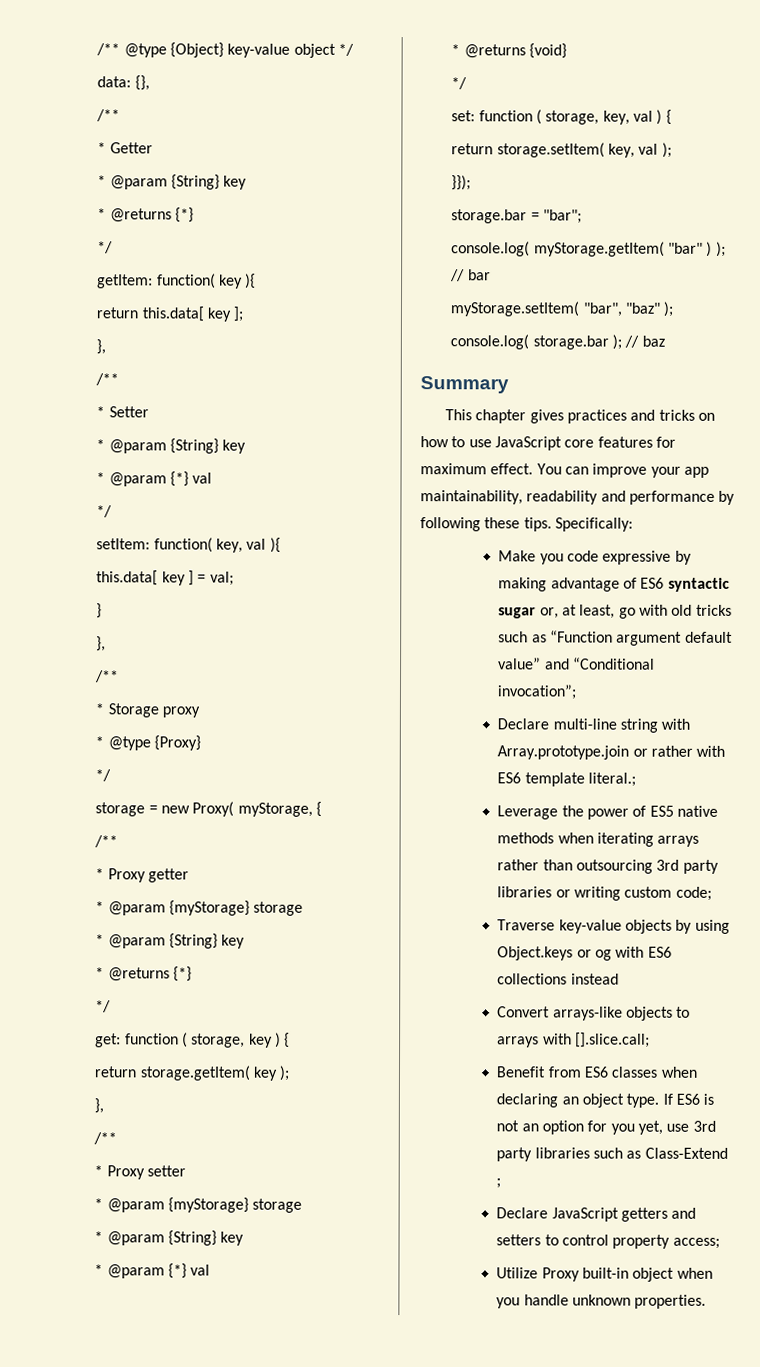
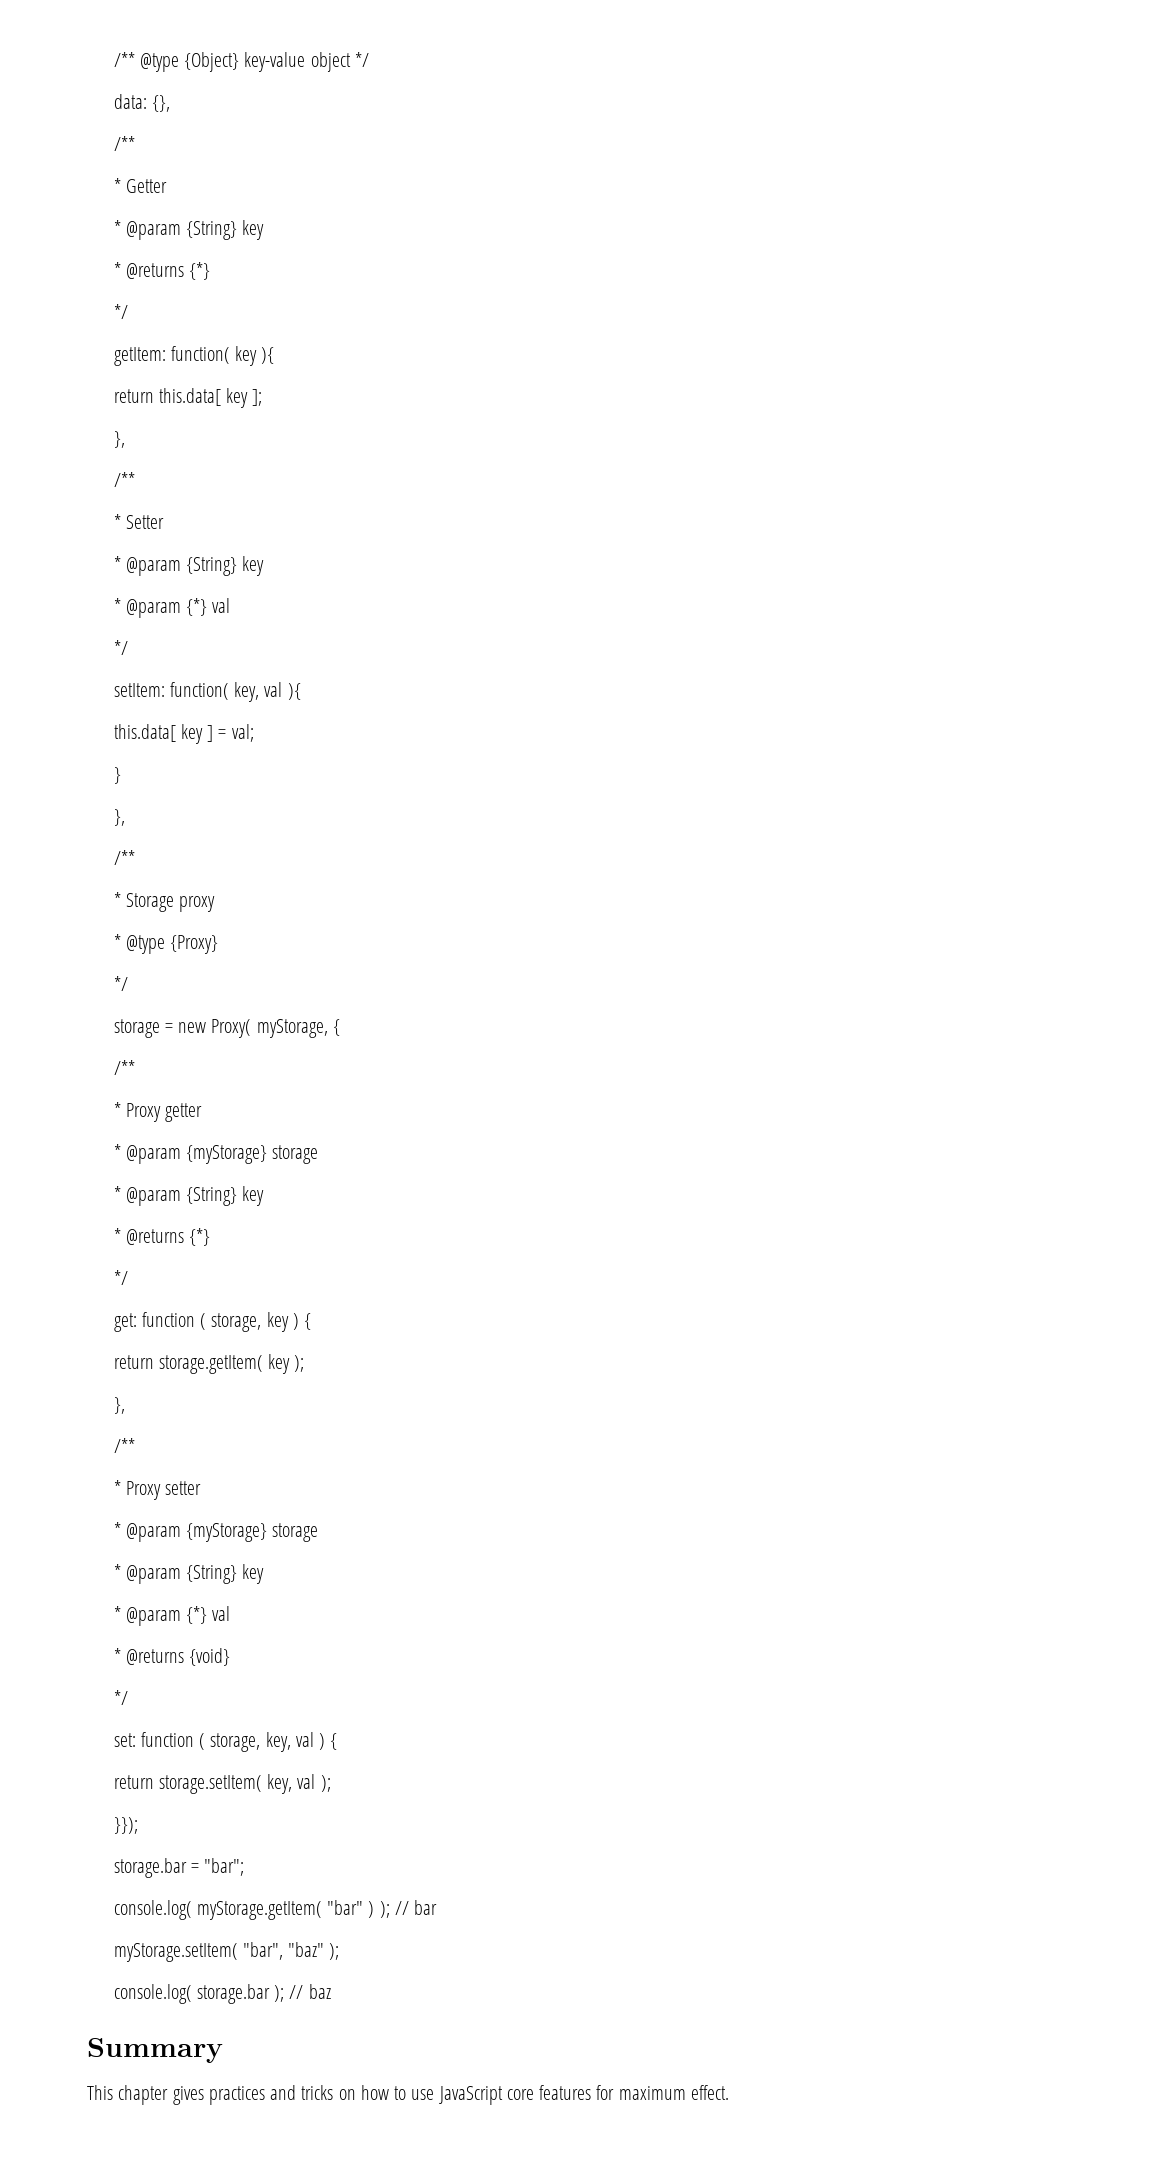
- You can improve your app maintainability, readability and performance by following these tips. Specifically:
- Make you code expressive by making advantage of ES6 syntactic sugar or, at least, go with old tricks such as “Function argument default value” and “Conditional invocation”;
- Declare multi-line string with Array.prototype.join or rather with ES6 template literal.;
- Leverage the power of ES5 native methods when iterating arrays rather than outsourcing 3rd party libraries or writing custom code;
- Traverse key-value objects by using Object.keys or og with ES6 collections instead
- Convert arrays-like objects to arrays with [].slice.call;
- Benefit from ES6 classes when declaring an object type. If ES6 is not an option for you yet, use 3rd party libraries such as Class-Extend ;
- Declare JavaScript getters and setters to control property access;
- Utilize Proxy built-in object when you handle unknown properties.

